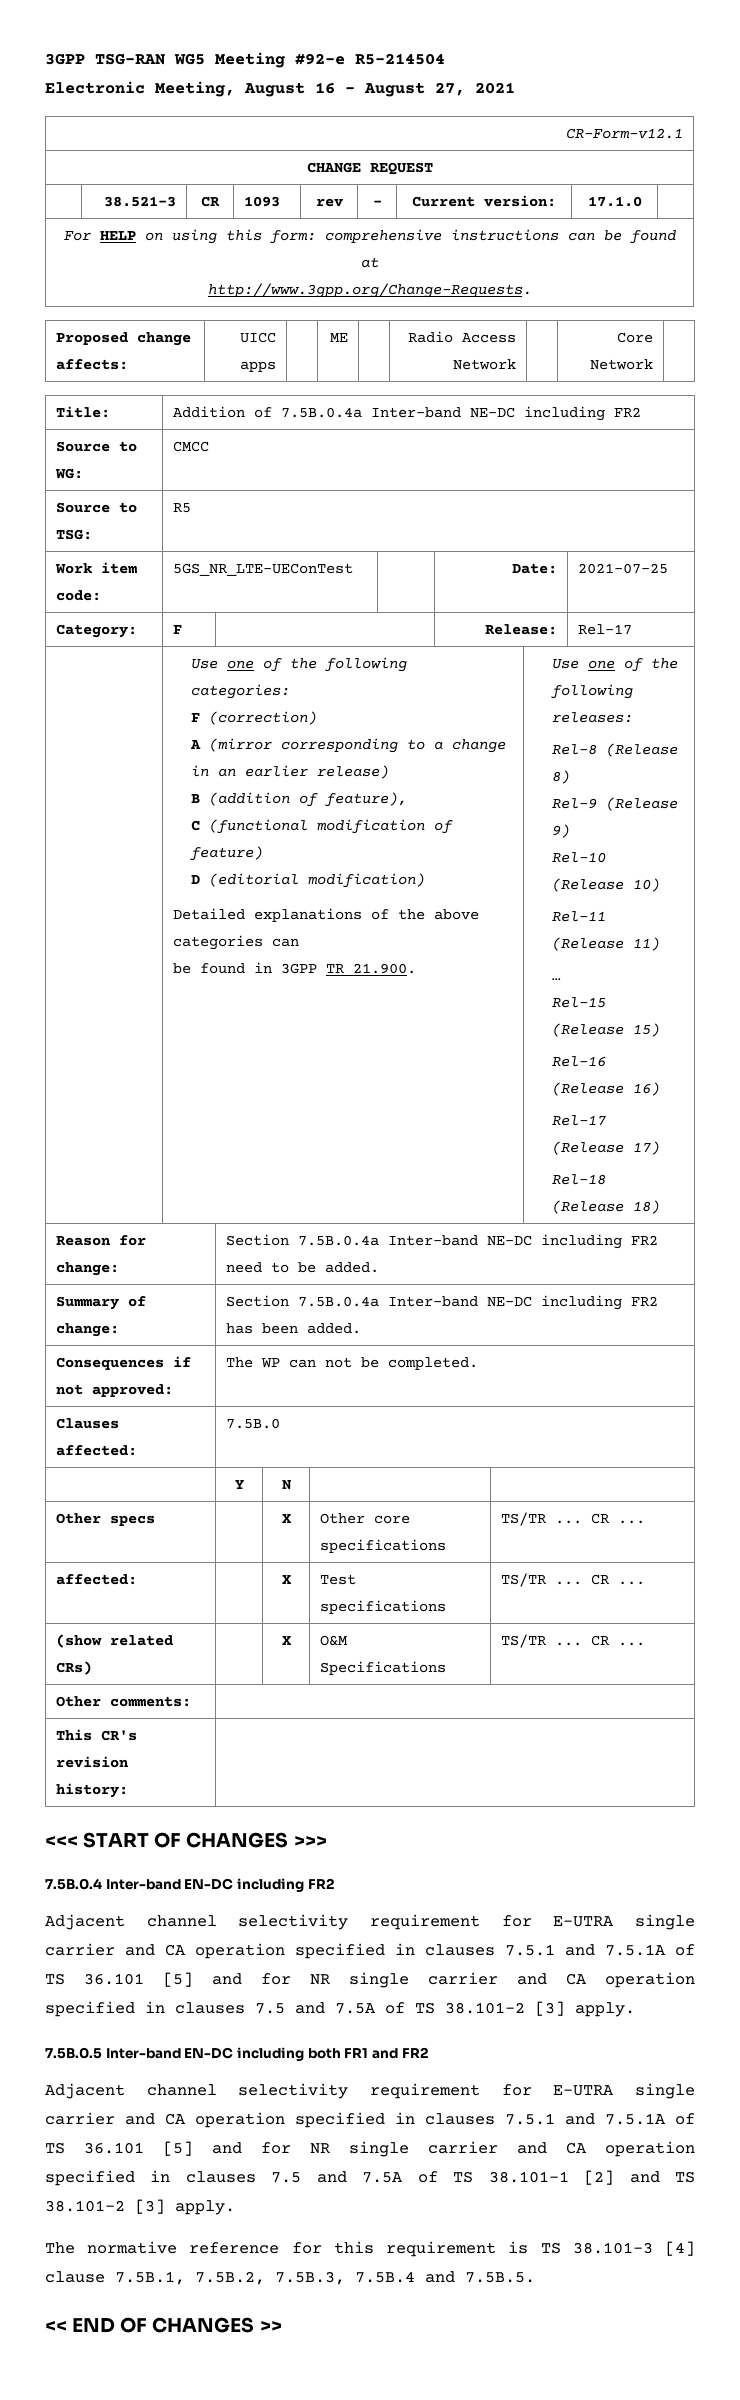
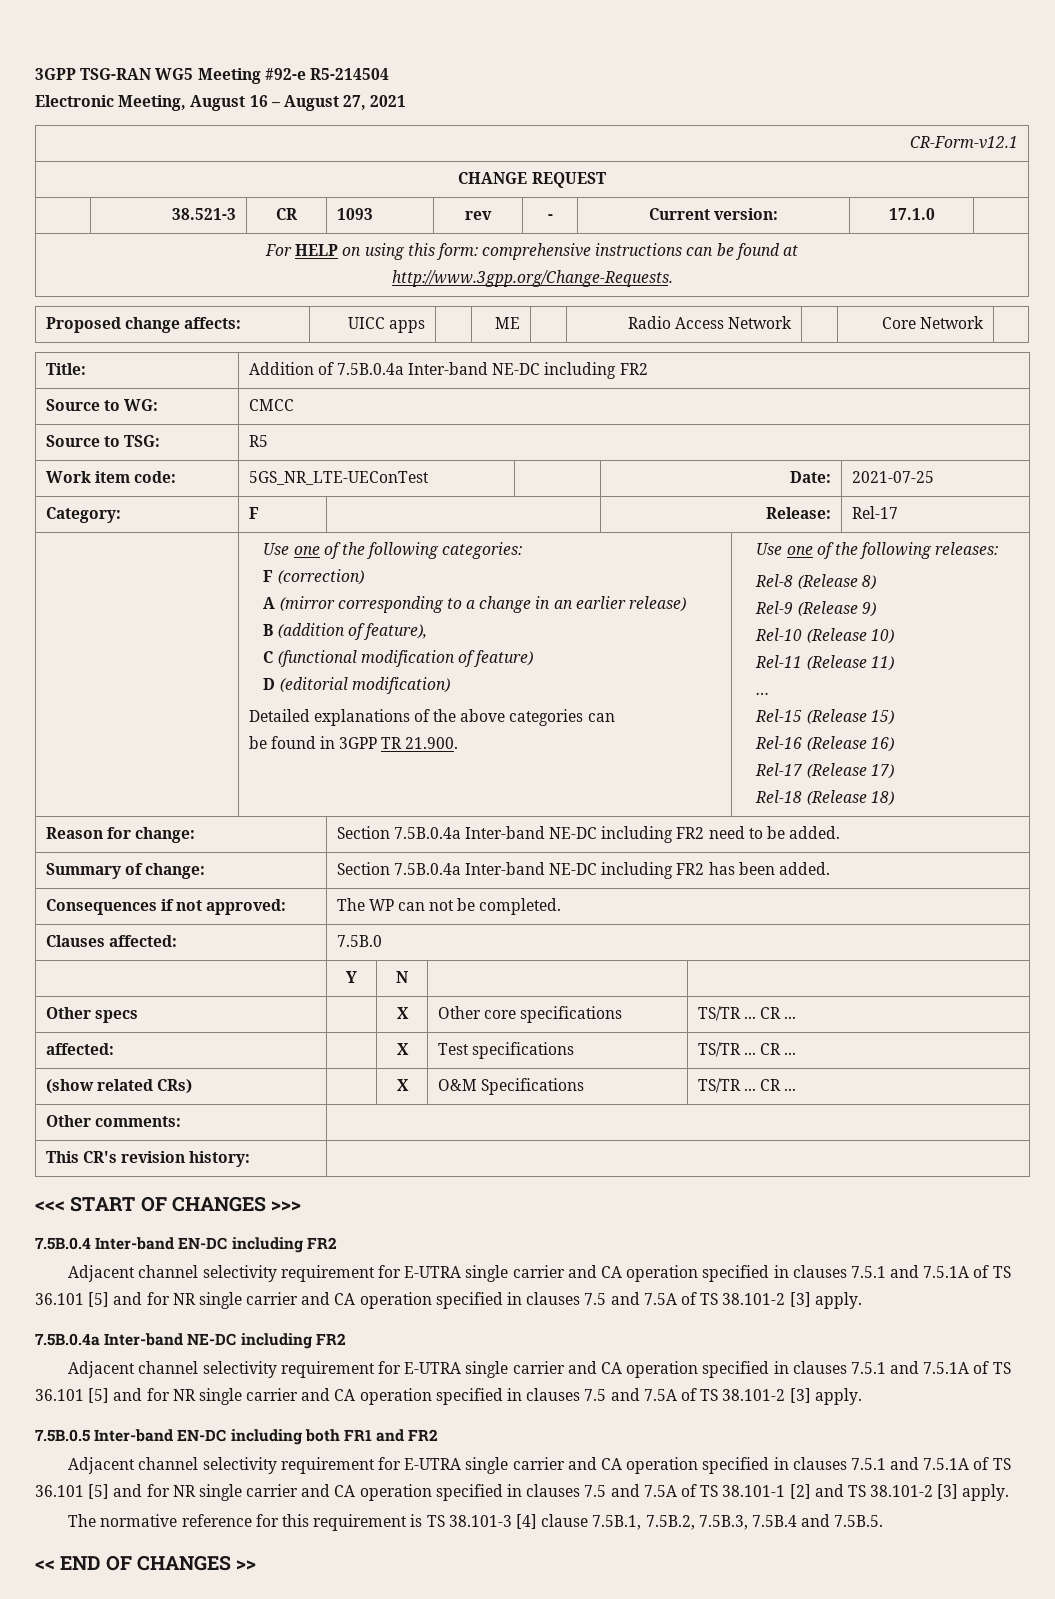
  7.5B.0.4 Inter-band EN-DC including FR2
+ Adjacent channel selectivity requirement for E-UTRA single carrier and CA operation specified in clauses 7.5.1 and 7.5.1A of TS 36.101 [5] and for NR single carrier and CA operation specified in clauses 7.5 and 7.5A of TS 38.101-2 [3] apply.
+ 7.5B.0.4a Inter-band NE-DC including FR2

